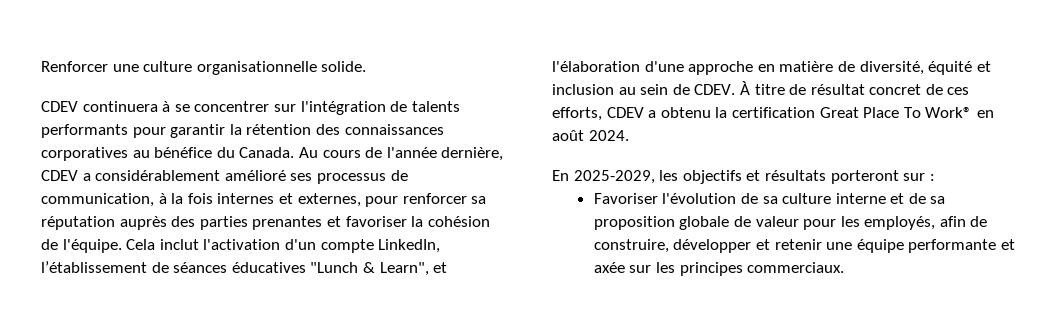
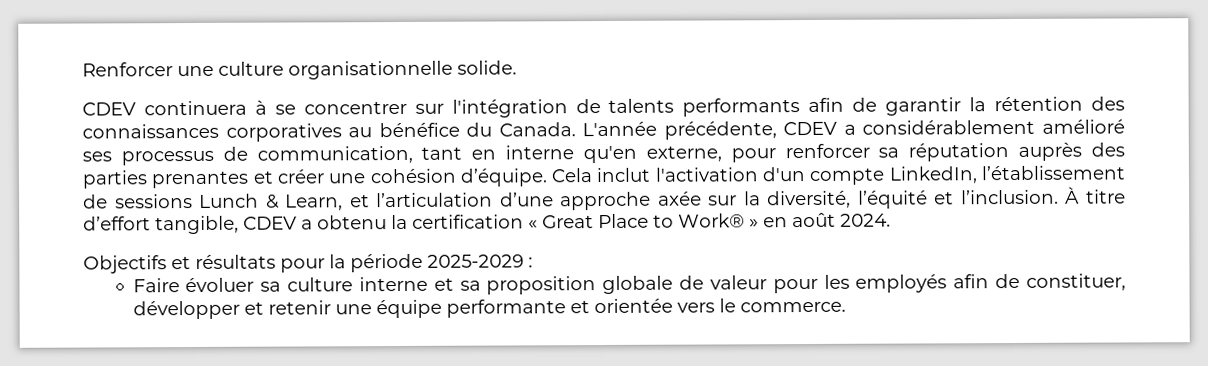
- CDEV continuera à se concentrer sur l'intégration de talents performants pour garantir la rétention des connaissances corporatives au bénéfice du Canada.
+ CDEV continuera à se concentrer sur l'intégration de talents performants afin de garantir la rétention des connaissances corporatives au bénéfice du Canada.
- Au cours de l'année dernière, CDEV a considérablement amélioré ses processus de communication, à la fois internes et externes, pour renforcer sa réputation auprès des parties prenantes et favoriser la cohésion de l'équipe.
+ L'année précédente, CDEV a considérablement amélioré ses processus de communication, tant en interne qu'en externe, pour renforcer sa réputation auprès des parties prenantes et créer une cohésion d’équipe.
- Cela inclut l'activation d'un compte LinkedIn, l’établissement de séances éducatives "Lunch & Learn", et l'élaboration d'une approche en matière de diversité, équité et inclusion au sein de CDEV. À titre de résultat concret de ces efforts, CDEV a obtenu la certification Great Place To Work® en août 2024.
+ Cela inclut l'activation d'un compte LinkedIn, l’établissement de sessions Lunch & Learn, et l’articulation d’une approche axée sur la diversité, l’équité et l’inclusion. À titre d’effort tangible, CDEV a obtenu la certification « Great Place to Work® » en août 2024.
- En 2025-2029, les objectifs et résultats porteront sur :
- Favoriser l'évolution de sa culture interne et de sa proposition globale de valeur pour les employés, afin de construire, développer et retenir une équipe performante et axée sur les principes commerciaux.
+ Objectifs et résultats pour la période 2025-2029 :
+ Faire évoluer sa culture interne et sa proposition globale de valeur pour les employés afin de constituer, développer et retenir une équipe performante et orientée vers le commerce.

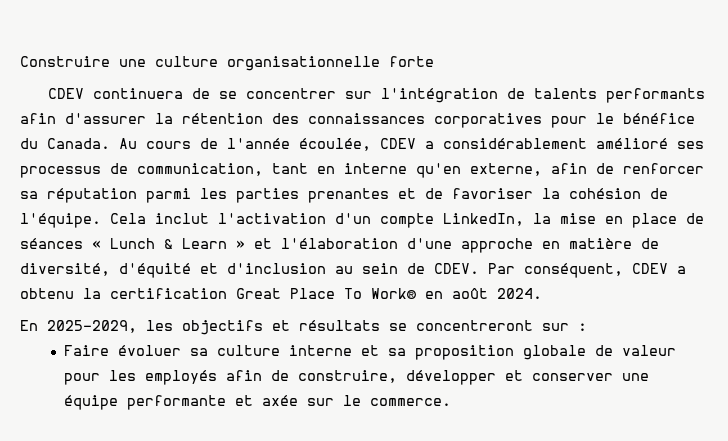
- Renforcer une culture organisationnelle solide.
+ Construire une culture organisationnelle forte
- CDEV continuera à se concentrer sur l'intégration de talents performants afin de garantir la rétention des connaissances corporatives au bénéfice du Canada.
+ CDEV continuera de se concentrer sur l'intégration de talents performants afin d'assurer la rétention des connaissances corporatives pour le bénéfice du Canada.
- L'année précédente, CDEV a considérablement amélioré ses processus de communication, tant en interne qu'en externe, pour renforcer sa réputation auprès des parties prenantes et créer une cohésion d’équipe.
+ Au cours de l'année écoulée, CDEV a considérablement amélioré ses processus de communication, tant en interne qu'en externe, afin de renforcer sa réputation parmi les parties prenantes et de favoriser la cohésion de l'équipe.
- Cela inclut l'activation d'un compte LinkedIn, l’établissement de sessions Lunch & Learn, et l’articulation d’une approche axée sur la diversité, l’équité et l’inclusion. À titre d’effort tangible, CDEV a obtenu la certification « Great Place to Work® » en août 2024.
+ Cela inclut l'activation d'un compte LinkedIn, la mise en place de séances « Lunch & Learn » et l'élaboration d'une approche en matière de diversité, d'équité et d'inclusion au sein de CDEV. Par conséquent, CDEV a obtenu la certification Great Place To Work® en août 2024.
- Objectifs et résultats pour la période 2025-2029 :
+ En 2025-2029, les objectifs et résultats se concentreront sur :
- Faire évoluer sa culture interne et sa proposition globale de valeur pour les employés afin de constituer, développer et retenir une équipe performante et orientée vers le commerce.
+ Faire évoluer sa culture interne et sa proposition globale de valeur pour les employés afin de construire, développer et conserver une équipe performante et axée sur le commerce.

